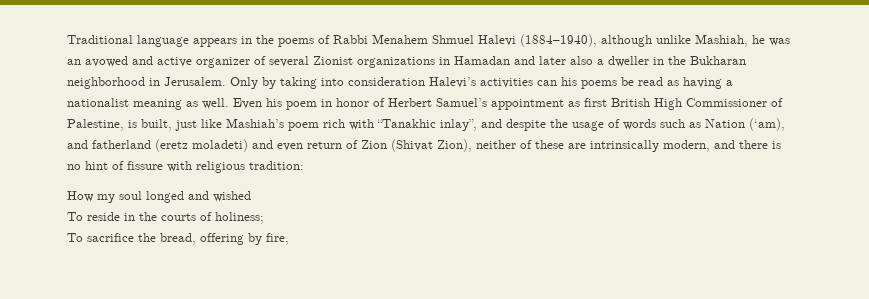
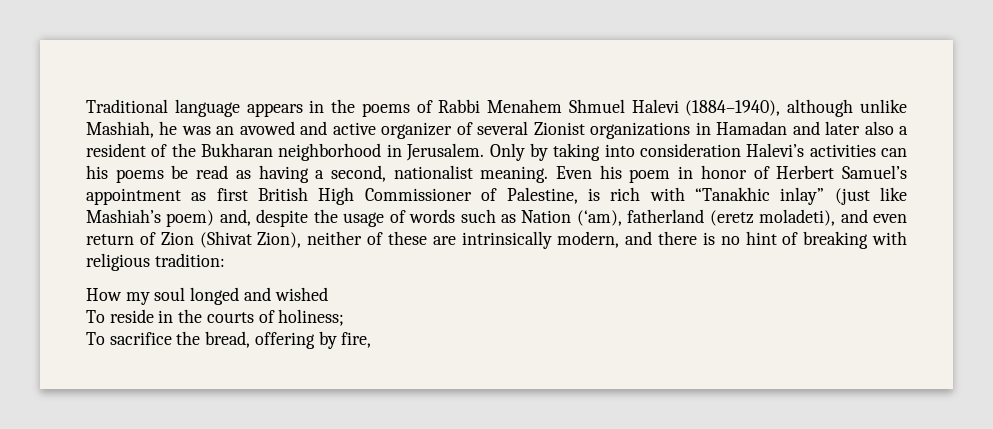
- Traditional language appears in the poems of Rabbi Menahem Shmuel Halevi (1884–1940), although unlike Mashiah, he was an avowed and active organizer of several Zionist organizations in Hamadan and later also a dweller in the Bukharan neighborhood in Jerusalem.
+ Traditional language appears in the poems of Rabbi Menahem Shmuel Halevi (1884–1940), although unlike Mashiah, he was an avowed and active organizer of several Zionist organizations in Hamadan and later also a resident of the Bukharan neighborhood in Jerusalem.
- Only by taking into consideration Halevi’s activities can his poems be read as having a nationalist meaning as well.
+ Only by taking into consideration Halevi’s activities can his poems be read as having a second, nationalist meaning.
- Even his poem in honor of Herbert Samuel’s appointment as first British High Commissioner of Palestine, is built, just like Mashiah’s poem rich with “Tanakhic inlay”, and despite the usage of words such as Nation (‘am), and fatherland (eretz moladeti) and even return of Zion (Shivat Zion), neither of these are intrinsically modern, and there is no hint of fissure with religious tradition:
+ Even his poem in honor of Herbert Samuel’s appointment as first British High Commissioner of Palestine, is rich with “Tanakhic inlay” (just like Mashiah’s poem) and, despite the usage of words such as Nation (‘am), fatherland (eretz moladeti), and even return of Zion (Shivat Zion), neither of these are intrinsically modern, and there is no hint of breaking with religious tradition:

